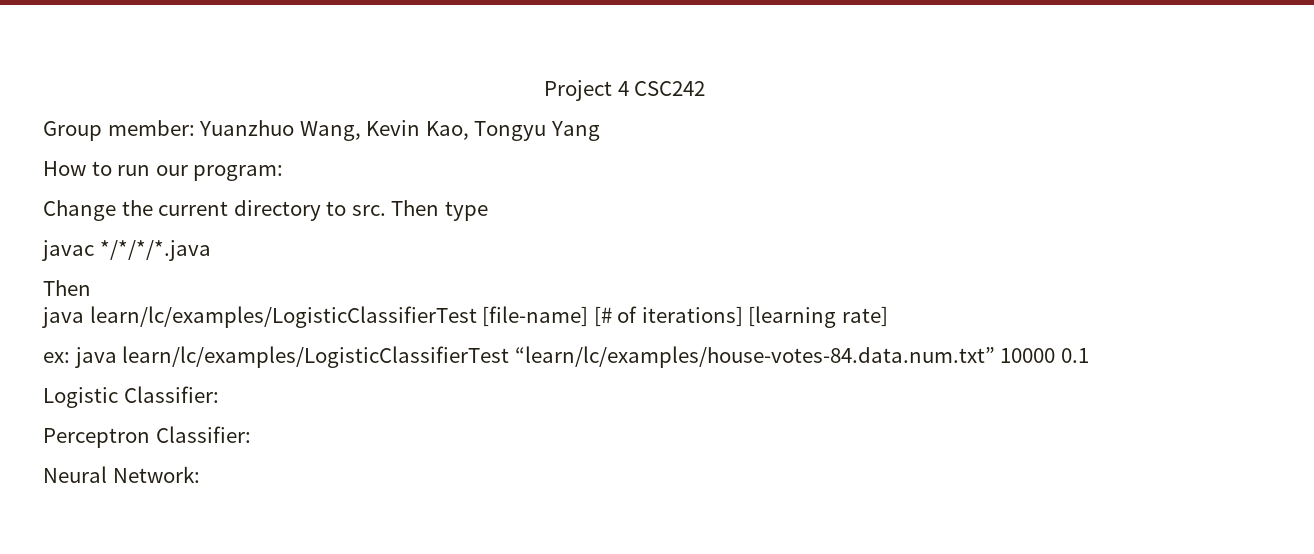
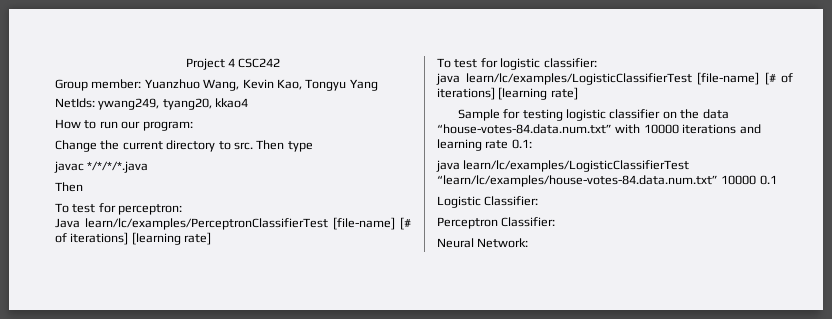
+ NetIds: ywang249, tyang20, kkao4
+ To test for perceptron:
+ Java learn/lc/examples/PerceptronClassifierTest [file-name] [# of iterations] [learning rate]
+ To test for logistic classifier:
- ex: java learn/lc/examples/LogisticClassifierTest “learn/lc/examples/house-votes-84.data.num.txt” 10000 0.1
+ Sample for testing logistic classifier on the data “house-votes-84.data.num.txt” with 10000 iterations and learning rate 0.1:
+ java learn/lc/examples/LogisticClassifierTest “learn/lc/examples/house-votes-84.data.num.txt” 10000 0.1

